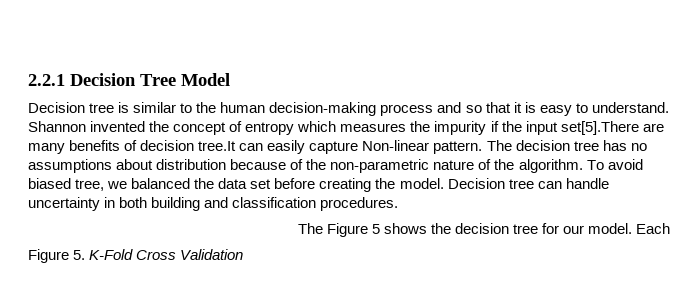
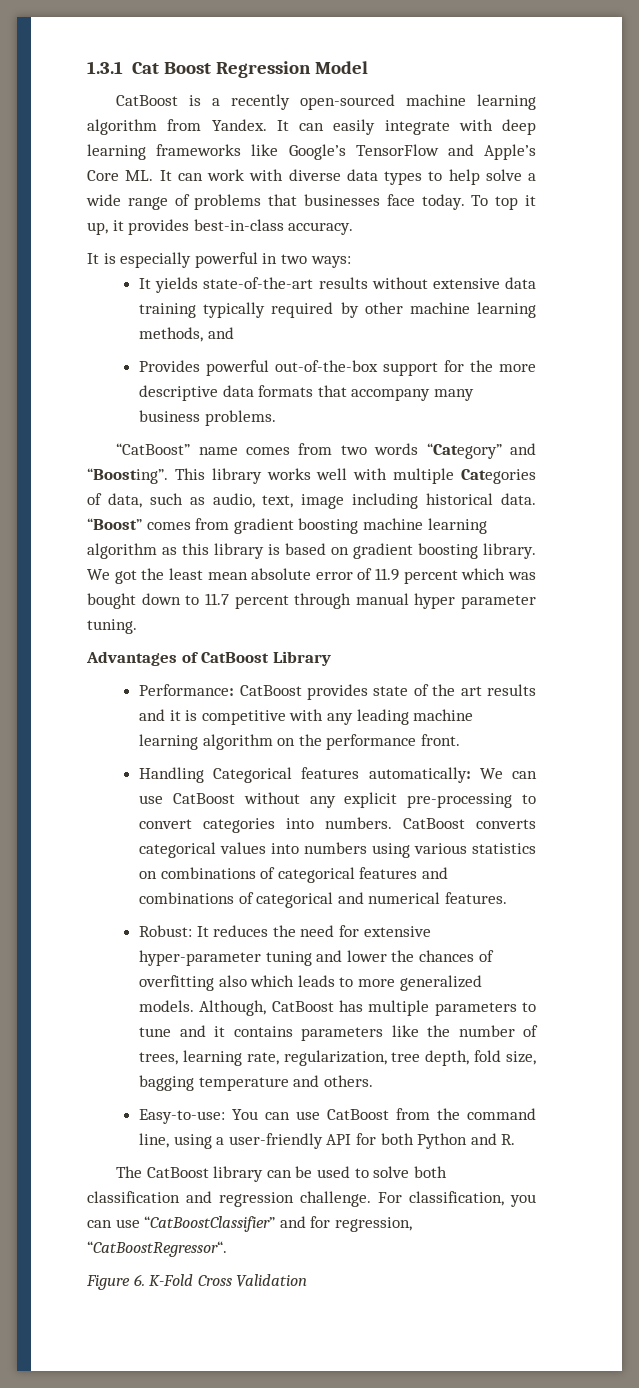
- 2.2.1 Decision Tree Model
- Decision tree is similar to the human decision-making process and so that it is easy to understand. Shannon invented the concept of entropy which measures the impurity if the input set[5].There are many benefits of decision tree.It can easily capture Non-linear pattern. The decision tree has no assumptions about distribution because of the non-parametric nature of the algorithm. To avoid biased tree, we balanced the data set before creating the model. Decision tree can handle uncertainty in both building and classification procedures.
- The Figure 5 shows the decision tree for our model. Each
- Figure 5. K-Fold Cross Validation
+ 1.3.1 Cat Boost Regression Model
+ CatBoost is a recently open-sourced machine learning algorithm from Yandex. It can easily integrate with deep learning frameworks like Google’s TensorFlow and Apple’s Core ML. It can work with diverse data types to help solve a wide range of problems that businesses face today. To top it up, it provides best-in-class accuracy.
+ It is especially powerful in two ways:
+ It yields state-of-the-art results without extensive data training typically required by other machine learning methods, and
+ Provides powerful out-of-the-box support for the more descriptive data formats that accompany many business problems.
+ “CatBoost” name comes from two words “Category” and “Boosting”. This library works well with multiple Categories of data, such as audio, text, image including historical data. “Boost” comes from gradient boosting machine learning algorithm as this library is based on gradient boosting library. We got the least mean absolute error of 11.9 percent which was bought down to 11.7 percent through manual hyper parameter tuning.
+ Advantages of CatBoost Library
+ Performance: CatBoost provides state of the art results and it is competitive with any leading machine learning algorithm on the performance front.
+ Handling Categorical features automatically: We can use CatBoost without any explicit pre-processing to convert categories into numbers. CatBoost converts categorical values into numbers using various statistics on combinations of categorical features and combinations of categorical and numerical features.
+ Robust: It reduces the need for extensive hyper-parameter tuning and lower the chances of overfitting also which leads to more generalized models. Although, CatBoost has multiple parameters to tune and it contains parameters like the number of trees, learning rate, regularization, tree depth, fold size, bagging temperature and others.
+ Easy-to-use: You can use CatBoost from the command line, using a user-friendly API for both Python and R.
+ The CatBoost library can be used to solve both classification and regression challenge. For classification, you can use “CatBoostClassifier” and for regression, “CatBoostRegressor“.
+ Figure 6. K-Fold Cross Validation

